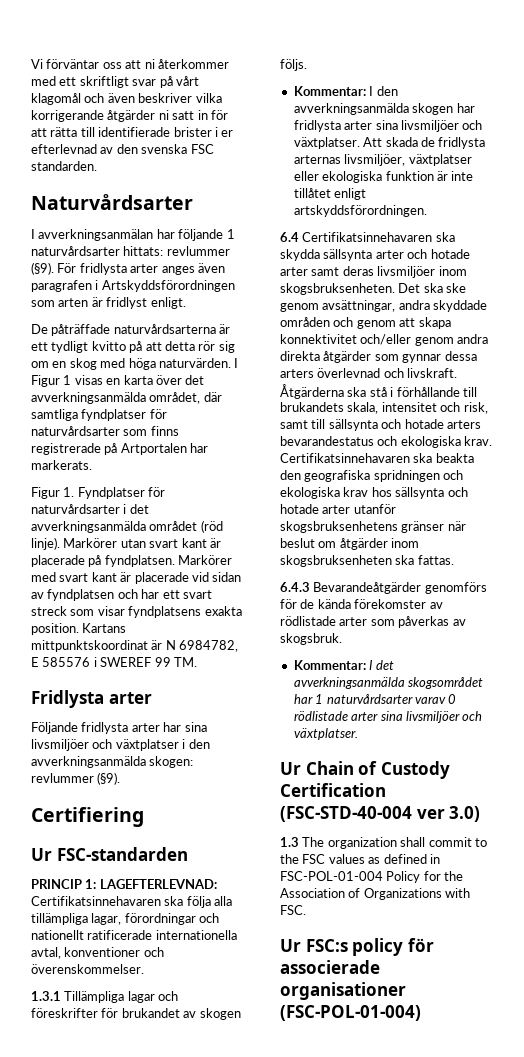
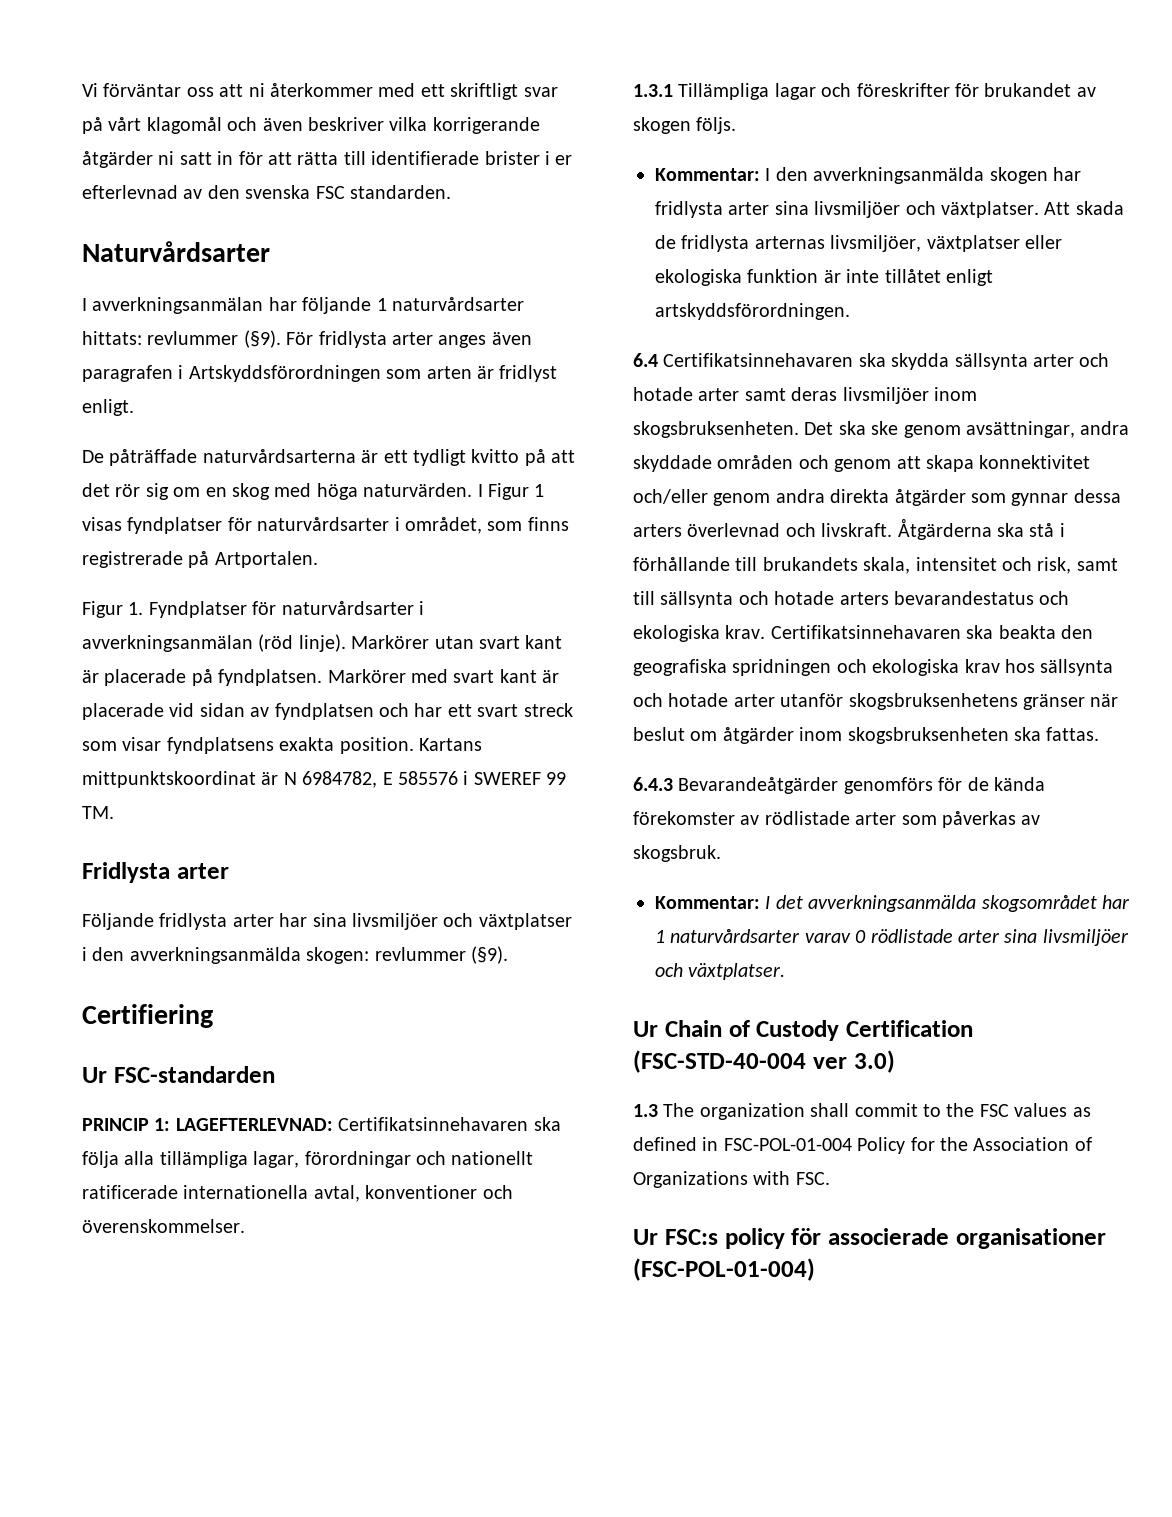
- De påträffade naturvårdsarterna är ett tydligt kvitto på att detta rör sig om en skog med höga naturvärden.
+ De påträffade naturvårdsarterna är ett tydligt kvitto på att det rör sig om en skog med höga naturvärden.
- I Figur 1 visas en karta över det avverkningsanmälda området, där samtliga fyndplatser för naturvårdsarter som finns registrerade på Artportalen har markerats.
+ I Figur 1 visas fyndplatser för naturvårdsarter i området, som finns registrerade på Artportalen.
- Figur 1. Fyndplatser för naturvårdsarter i det avverkningsanmälda området (röd linje).
+ Figur 1. Fyndplatser för naturvårdsarter i avverkningsanmälan (röd linje).

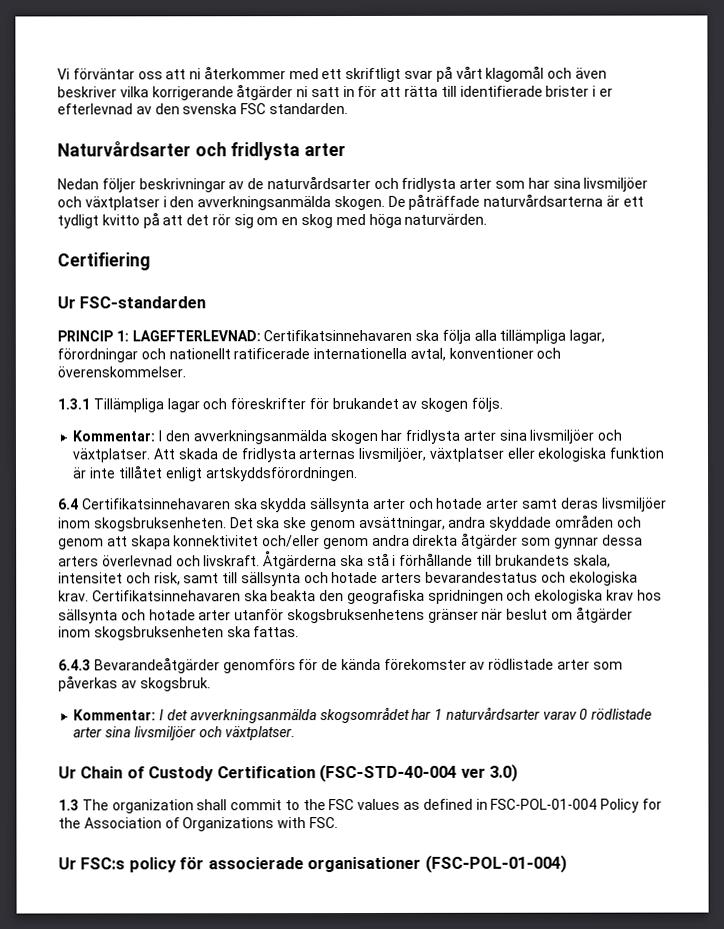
- Naturvårdsarter
- I avverkningsanmälan har följande 1 naturvårdsarter hittats: revlummer (§9). För fridlysta arter anges även paragrafen i Artskyddsförordningen som arten är fridlyst enligt.
- De påträffade naturvårdsarterna är ett tydligt kvitto på att det rör sig om en skog med höga naturvärden. I Figur 1 visas fyndplatser för naturvårdsarter i området, som finns registrerade på Artportalen.
- Figur 1. Fyndplatser för naturvårdsarter i avverkningsanmälan (röd linje). Markörer utan svart kant är placerade på fyndplatsen. Markörer med svart kant är placerade vid sidan av fyndplatsen och har ett svart streck som visar fyndplatsens exakta position. Kartans mittpunktskoordinat är N 6984782, E 585576 i SWEREF 99 TM.
- Fridlysta arter
- Följande fridlysta arter har sina livsmiljöer och växtplatser i den avverkningsanmälda skogen: revlummer (§9).
+ Naturvårdsarter och fridlysta arter
+ Nedan följer beskrivningar av de naturvårdsarter och fridlysta arter som har sina livsmiljöer och växtplatser i den avverkningsanmälda skogen. De påträffade naturvårdsarterna är ett tydligt kvitto på att det rör sig om en skog med höga naturvärden.

